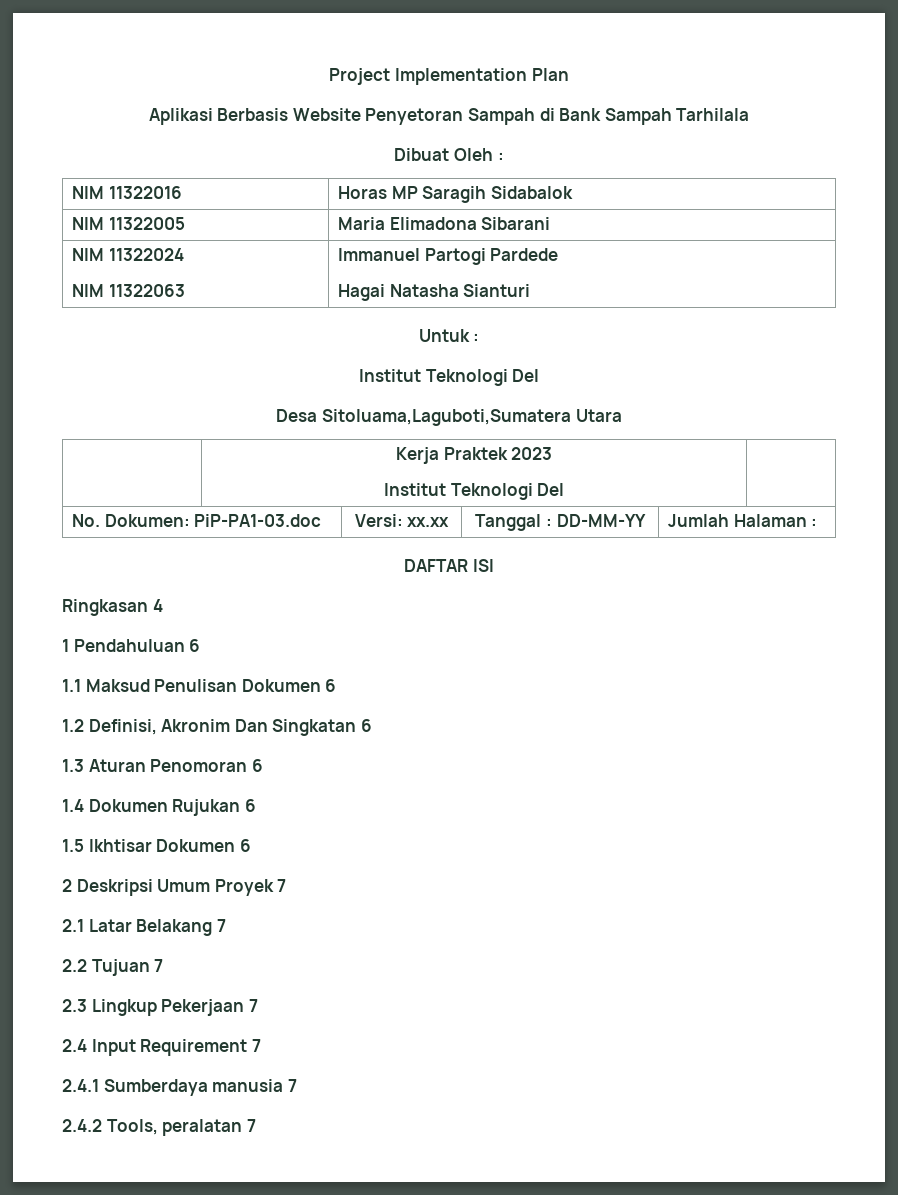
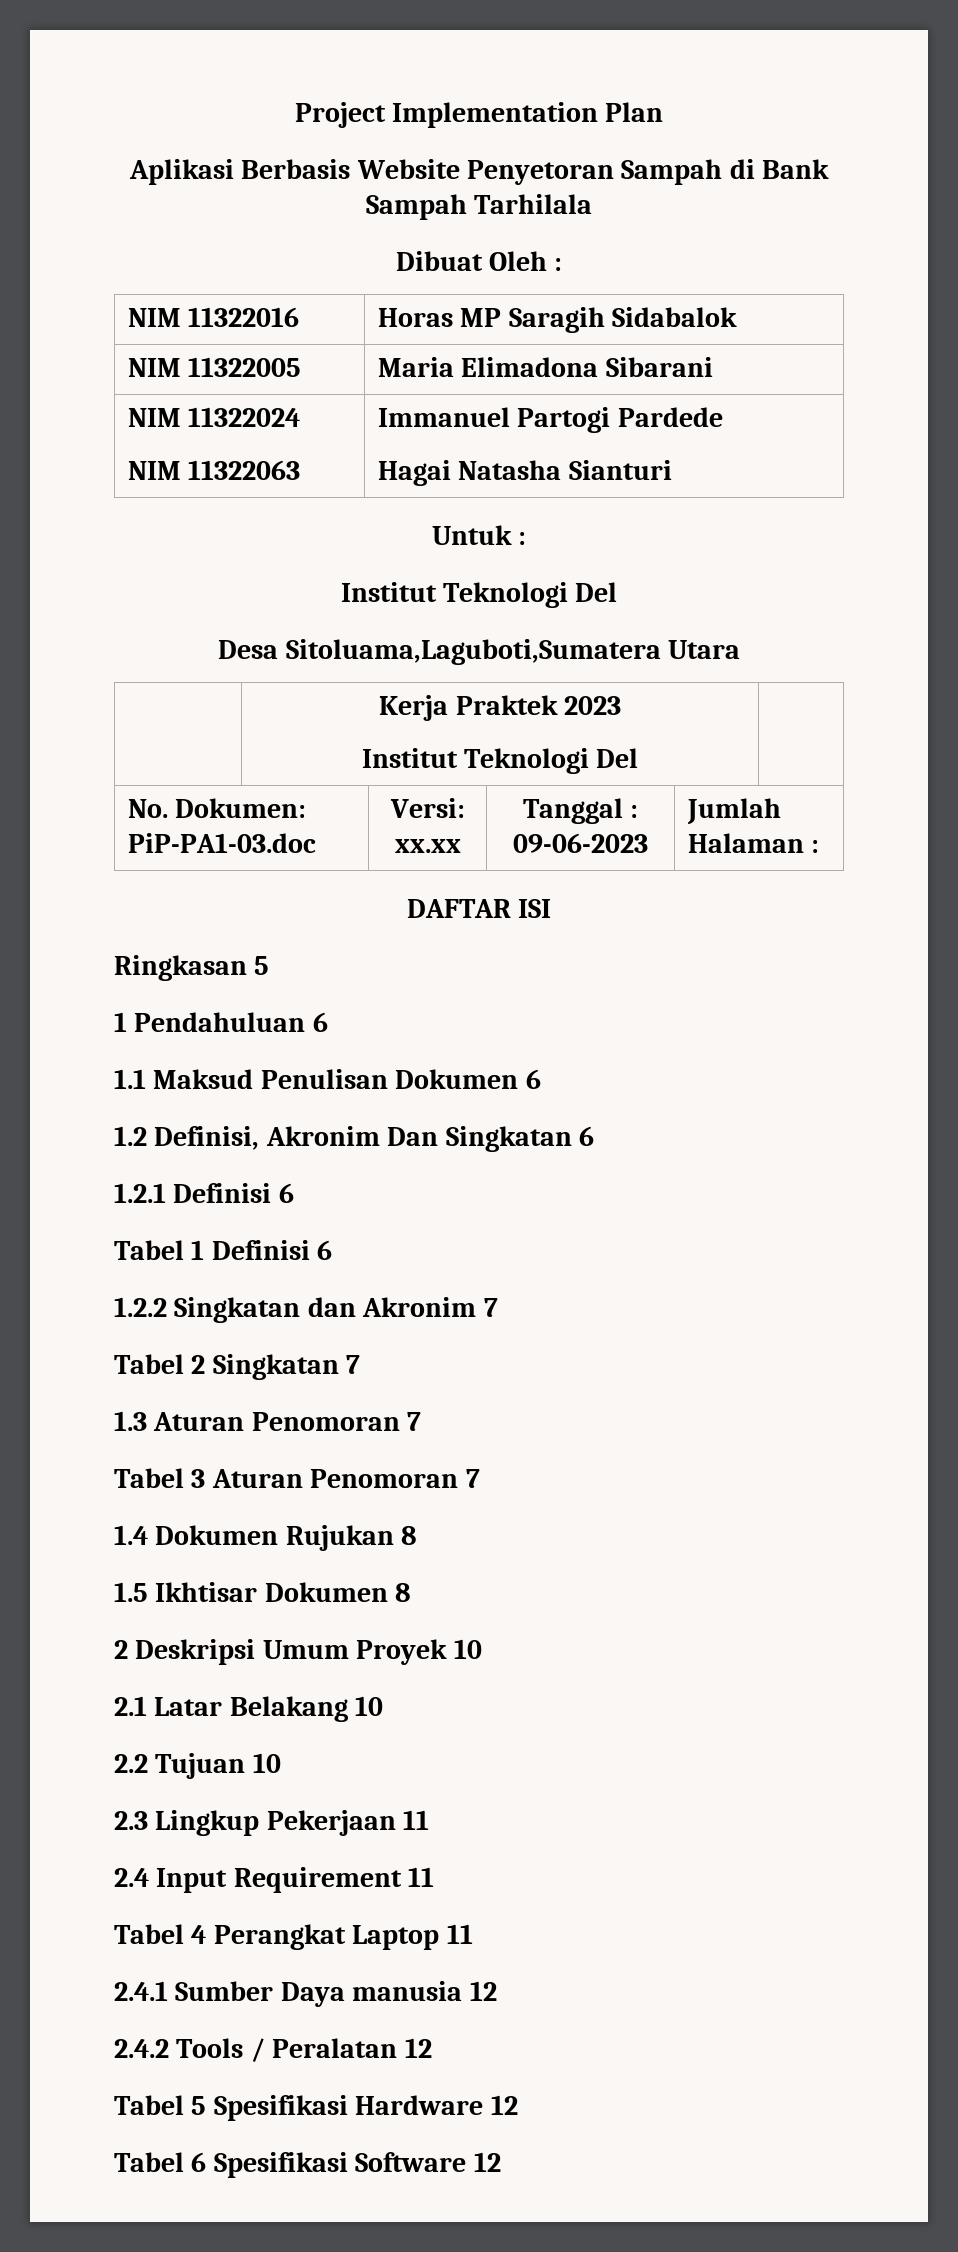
- No. Dokumen: PiP-PA1-03.doc | Versi: xx.xx | Tanggal : DD-MM-YY | Jumlah Halaman :
+ No. Dokumen: PiP-PA1-03.doc | Versi: xx.xx | Tanggal : 09-06-2023 | Jumlah Halaman :
- Ringkasan 4
+ Ringkasan 5
- 1.3 Aturan Penomoran 6
+ 1.2.1 Definisi 6
+ Tabel 1 Definisi 6
+ 1.2.2 Singkatan dan Akronim 7
+ Tabel 2 Singkatan 7
+ 1.3 Aturan Penomoran 7
+ Tabel 3 Aturan Penomoran 7
- 1.4 Dokumen Rujukan 6
+ 1.4 Dokumen Rujukan 8
- 1.5 Ikhtisar Dokumen 6
+ 1.5 Ikhtisar Dokumen 8
- 2 Deskripsi Umum Proyek 7
+ 2 Deskripsi Umum Proyek 10
- 2.1 Latar Belakang 7
+ 2.1 Latar Belakang 10
- 2.2 Tujuan 7
+ 2.2 Tujuan 10
- 2.3 Lingkup Pekerjaan 7
+ 2.3 Lingkup Pekerjaan 11
- 2.4 Input Requirement 7
- 2.4.1 Sumberdaya manusia 7
- 2.4.2 Tools, peralatan 7
+ 2.4 Input Requirement 11
+ Tabel 4 Perangkat Laptop 11
+ 2.4.1 Sumber Daya manusia 12
+ 2.4.2 Tools / Peralatan 12
+ Tabel 5 Spesifikasi Hardware 12
+ Tabel 6 Spesifikasi Software 12

